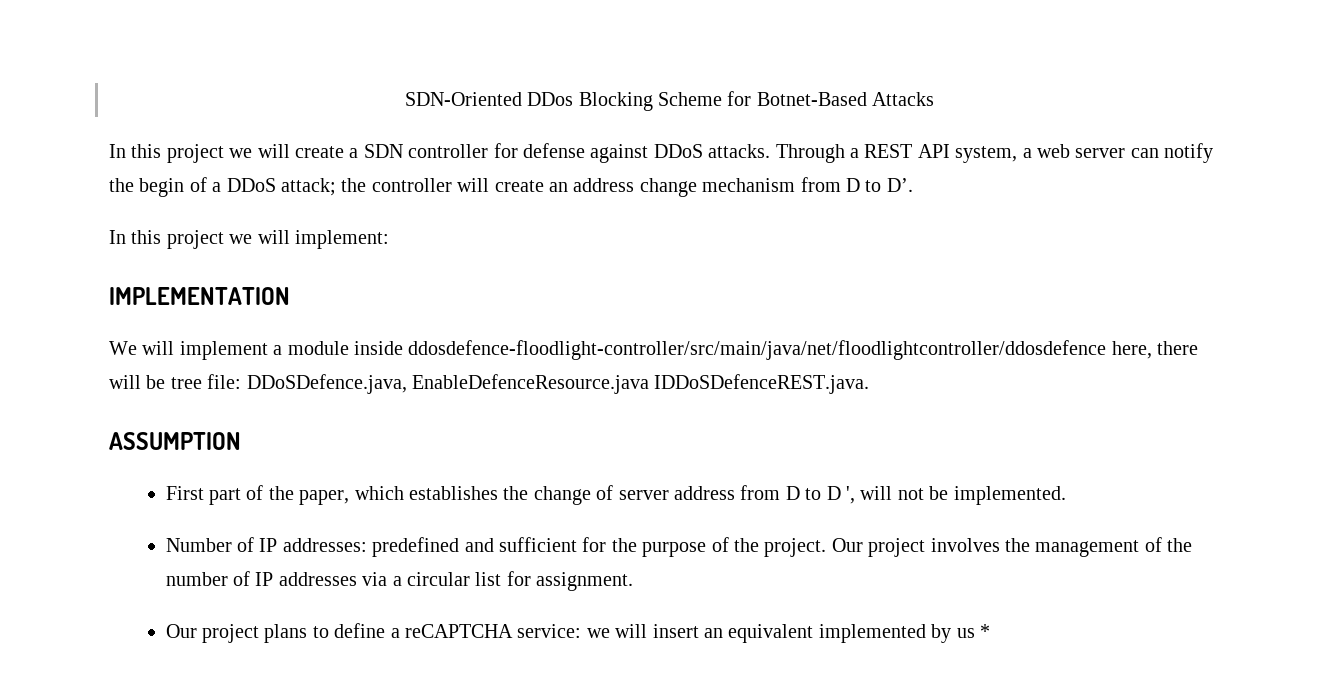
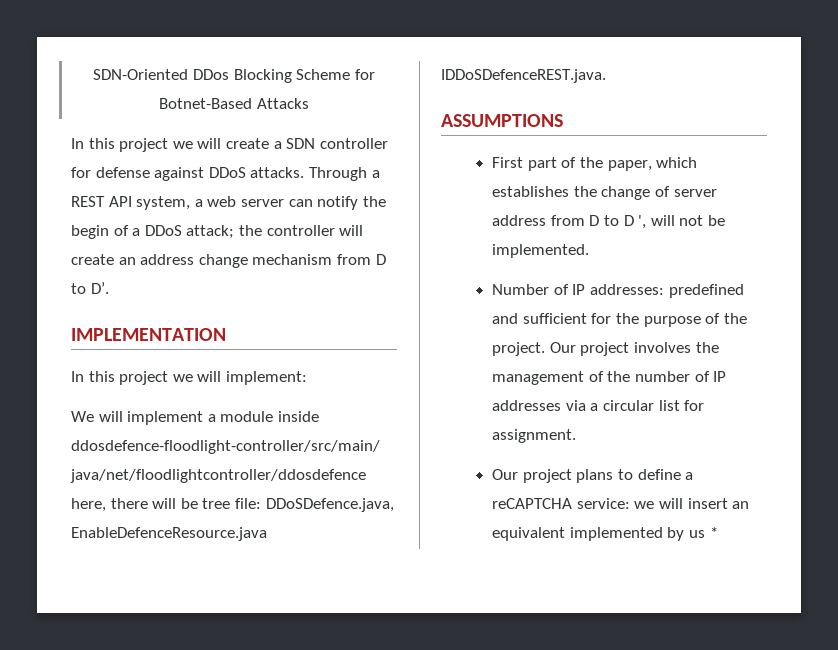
+ IMPLEMENTATION
- IMPLEMENTATION
- ASSUMPTION
+ ASSUMPTIONS

